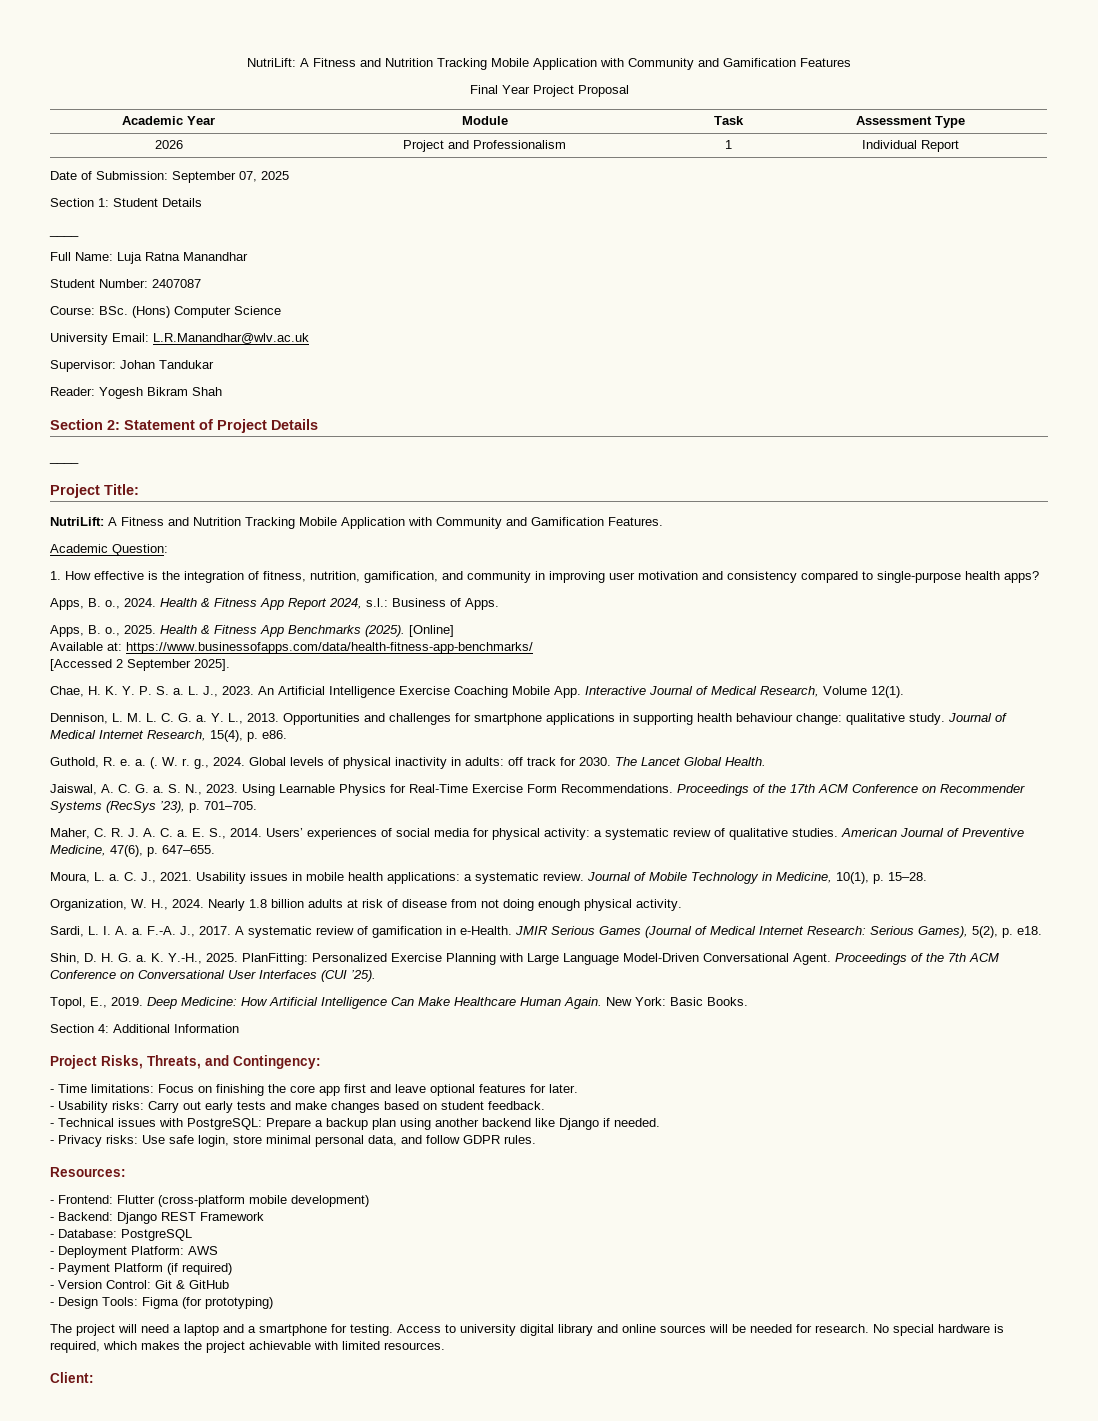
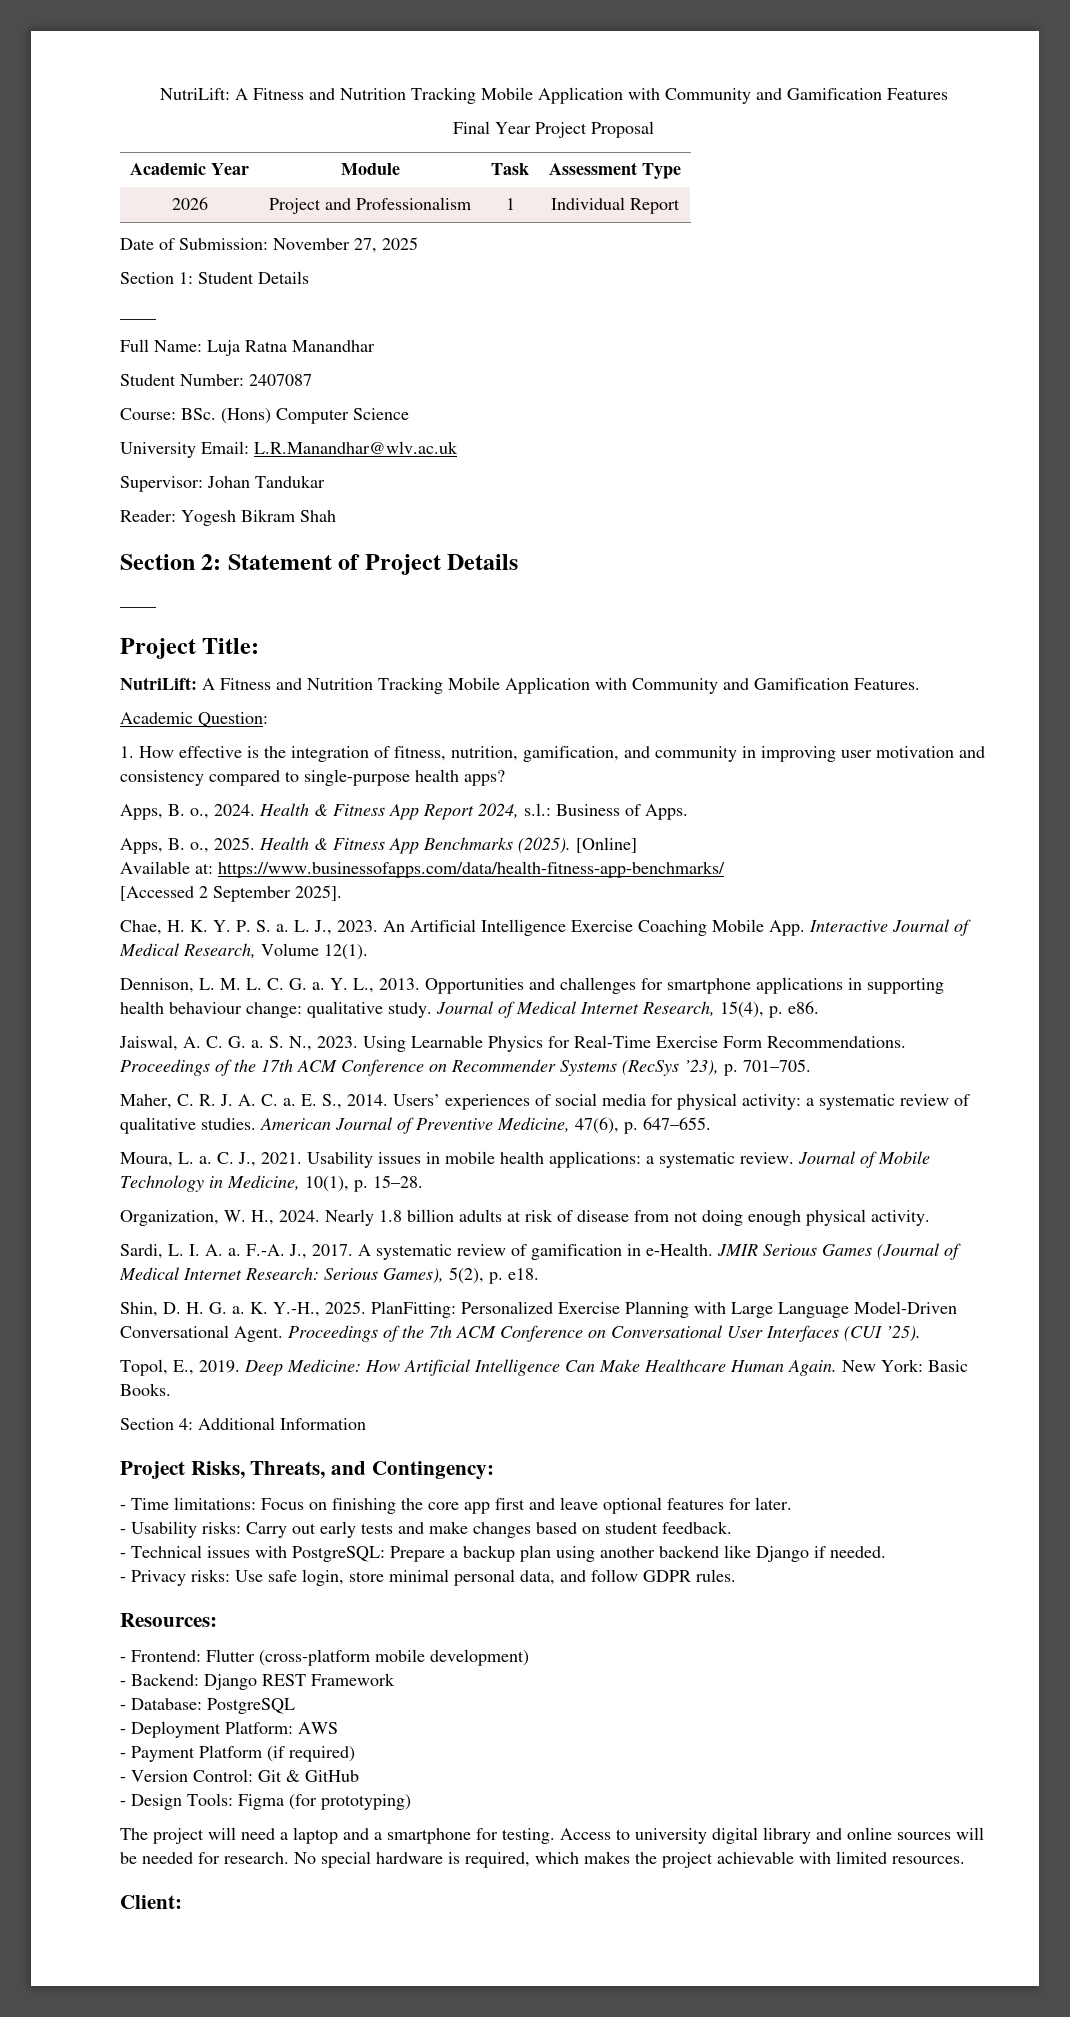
- Date of Submission: September 07, 2025
+ Date of Submission: November 27, 2025
- Guthold, R. e. a. (. W. r. g., 2024. Global levels of physical inactivity in adults: off track for 2030. The Lancet Global Health.

